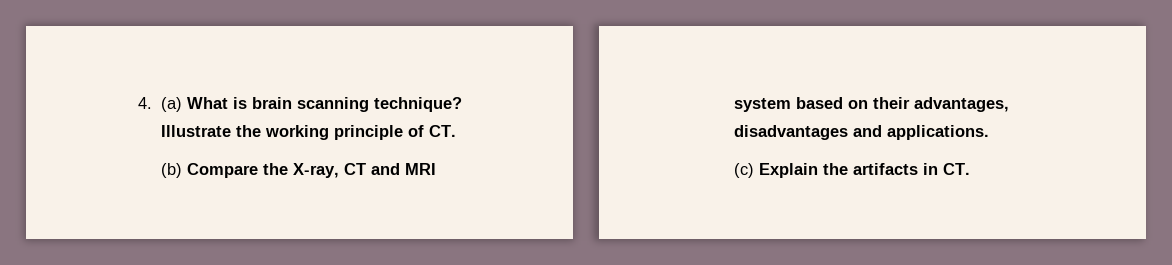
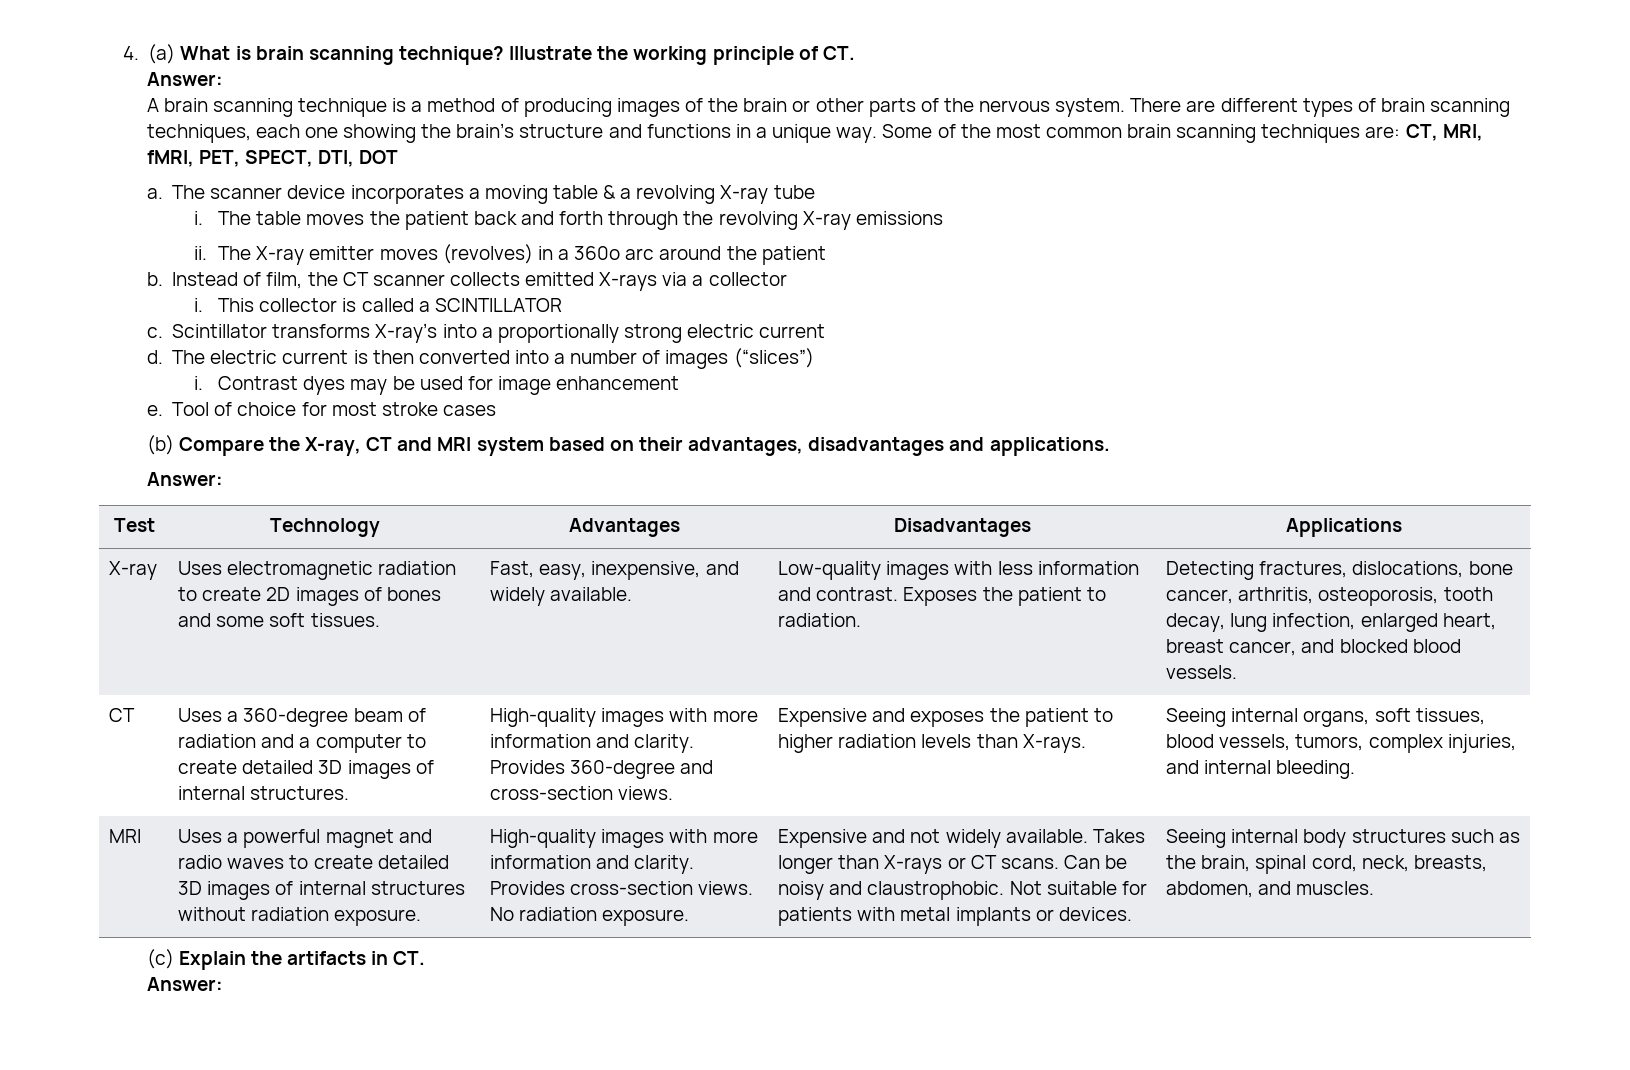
  Illustrate the working principle of CT.
+ Answer:
+ A brain scanning technique is a method of producing images of the brain or other parts of the nervous system. There are different types of brain scanning techniques, each one showing the brain’s structure and functions in a unique way. Some of the most common brain scanning techniques are: CT, MRI, fMRI, PET, SPECT, DTI, DOT
+ a. The scanner device incorporates a moving table & a revolving X-ray tube
+ i. The table moves the patient back and forth through the revolving X-ray emissions
+ ii. The X-ray emitter moves (revolves) in a 360o arc around the patient
+ b. Instead of film, the CT scanner collects emitted X-rays via a collector
+ i. This collector is called a SCINTILLATOR
+ c. Scintillator transforms X-ray’s into a proportionally strong electric current
+ d. The electric current is then converted into a number of images (“slices”)
+ i. Contrast dyes may be used for image enhancement
+ e. Tool of choice for most stroke cases
  (b) Compare the X-ray, CT and MRI system based on their advantages, disadvantages and applications.
+ Answer:
+ Test | Technology | Advantages | Disadvantages | Applications
+ X-ray | Uses electromagnetic radiation to create 2D images of bones and some soft tissues. | Fast, easy, inexpensive, and widely available. | Low-quality images with less information and contrast. Exposes the patient to radiation. | Detecting fractures, dislocations, bone cancer, arthritis, osteoporosis, tooth decay, lung infection, enlarged heart, breast cancer, and blocked blood vessels.
+ CT | Uses a 360-degree beam of radiation and a computer to create detailed 3D images of internal structures. | High-quality images with more information and clarity. Provides 360-degree and cross-section views. | Expensive and exposes the patient to higher radiation levels than X-rays. | Seeing internal organs, soft tissues, blood vessels, tumors, complex injuries, and internal bleeding.
+ MRI | Uses a powerful magnet and radio waves to create detailed 3D images of internal structures without radiation exposure. | High-quality images with more information and clarity. Provides cross-section views. No radiation exposure. | Expensive and not widely available. Takes longer than X-rays or CT scans. Can be noisy and claustrophobic. Not suitable for patients with metal implants or devices. | Seeing internal body structures such as the brain, spinal cord, neck, breasts, abdomen, and muscles.
  (c) Explain the artifacts in CT.
+ Answer:

